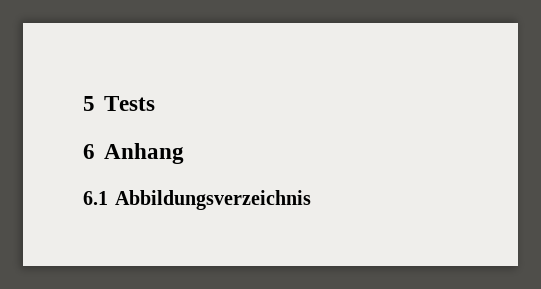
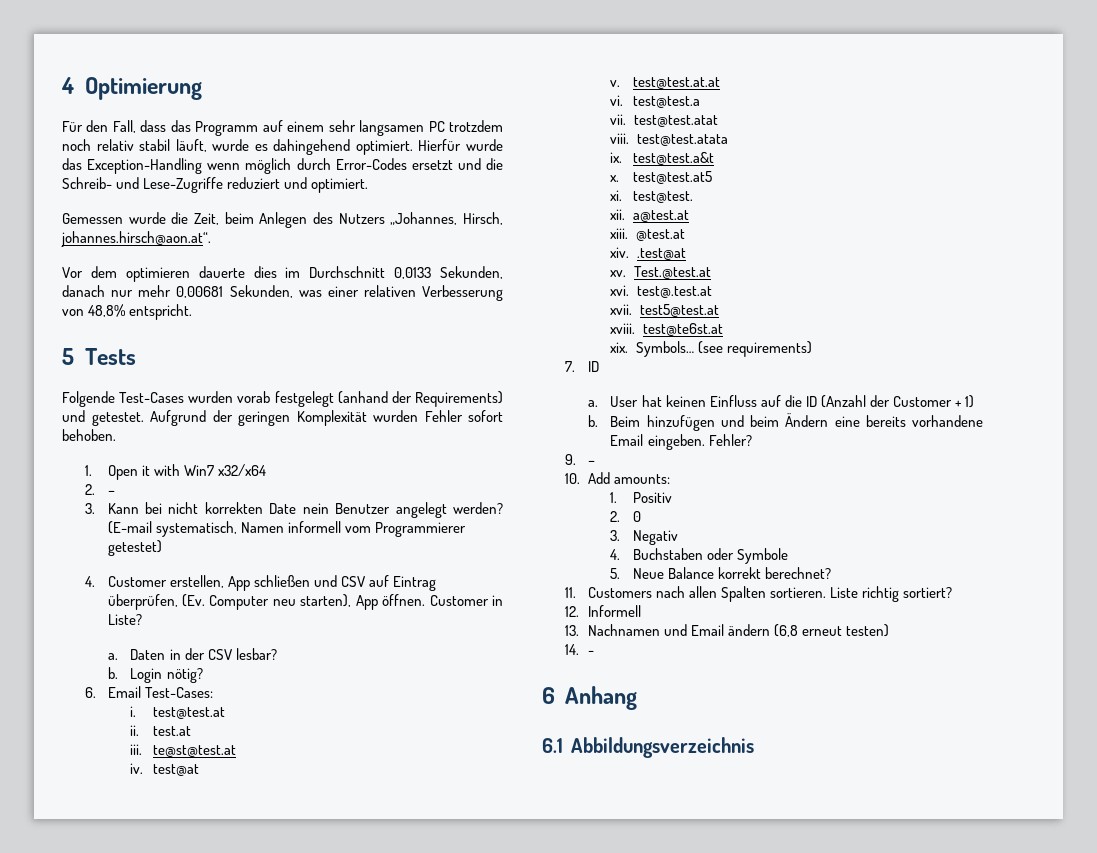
+ 4 Optimierung
+ Für den Fall, dass das Programm auf einem sehr langsamen PC trotzdem noch relativ stabil läuft, wurde es dahingehend optimiert. Hierfür wurde das Exception-Handling wenn möglich durch Error-Codes ersetzt und die Schreib- und Lese-Zugriffe reduziert und optimiert.
+ Gemessen wurde die Zeit, beim Anlegen des Nutzers „Johannes, Hirsch, johannes.hirsch@aon.at“.
+ Vor dem optimieren dauerte dies im Durchschnitt 0,0133 Sekunden, danach nur mehr 0,00681 Sekunden, was einer relativen Verbesserung von 48,8% entspricht.
  5 Tests
+ Folgende Test-Cases wurden vorab festgelegt (anhand der Requirements) und getestet. Aufgrund der geringen Komplexität wurden Fehler sofort behoben.
+ 1. Open it with Win7 x32/x64
+ 2. –
+ 3. Kann bei nicht korrekten Date nein Benutzer angelegt werden? (E-mail systematisch, Namen informell vom Programmierer getestet)
+ 4. Customer erstellen, App schließen und CSV auf Eintrag überprüfen, (Ev. Computer neu starten), App öffnen. Customer in Liste?
+ a. Daten in der CSV lesbar?
+ b. Login nötig?
+ 6. Email Test-Cases:
+ i. test@test.at
+ ii. test.at
+ iii. te@st@test.at
+ iv. test@at
+ v. test@test.at.at
+ vi. test@test.a
+ vii. test@test.atat
+ viii. test@test.atata
+ ix. test@test.a&t
+ x. test@test.at5
+ xi. test@test.
+ xii. a@test.at
+ xiii. @test.at
+ xiv. .test@at
+ xv. Test.@test.at
+ xvi. test@.test.at
+ xvii. test5@test.at
+ xviii. test@te6st.at
+ xix. Symbols… (see requirements)
+ 7. ID
+ a. User hat keinen Einfluss auf die ID (Anzahl der Customer + 1)
+ b. Beim hinzufügen und beim Ändern eine bereits vorhandene Email eingeben. Fehler?
+ 9. –
+ 10. Add amounts:
+ 1. Positiv
+ 2. 0
+ 3. Negativ
+ 4. Buchstaben oder Symbole
+ 5. Neue Balance korrekt berechnet?
+ 11. Customers nach allen Spalten sortieren. Liste richtig sortiert?
+ 12. Informell
+ 13. Nachnamen und Email ändern (6,8 erneut testen)
+ 14. -

